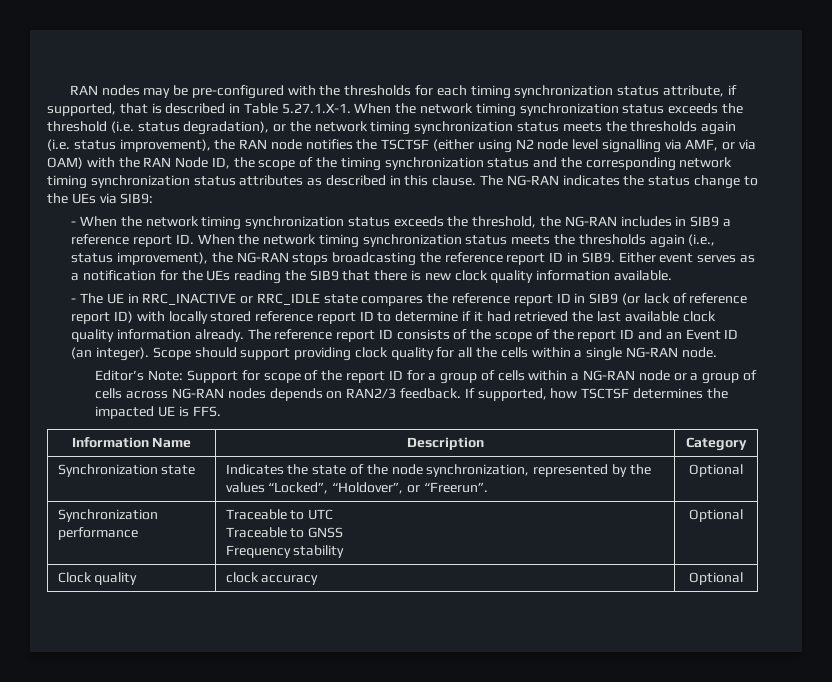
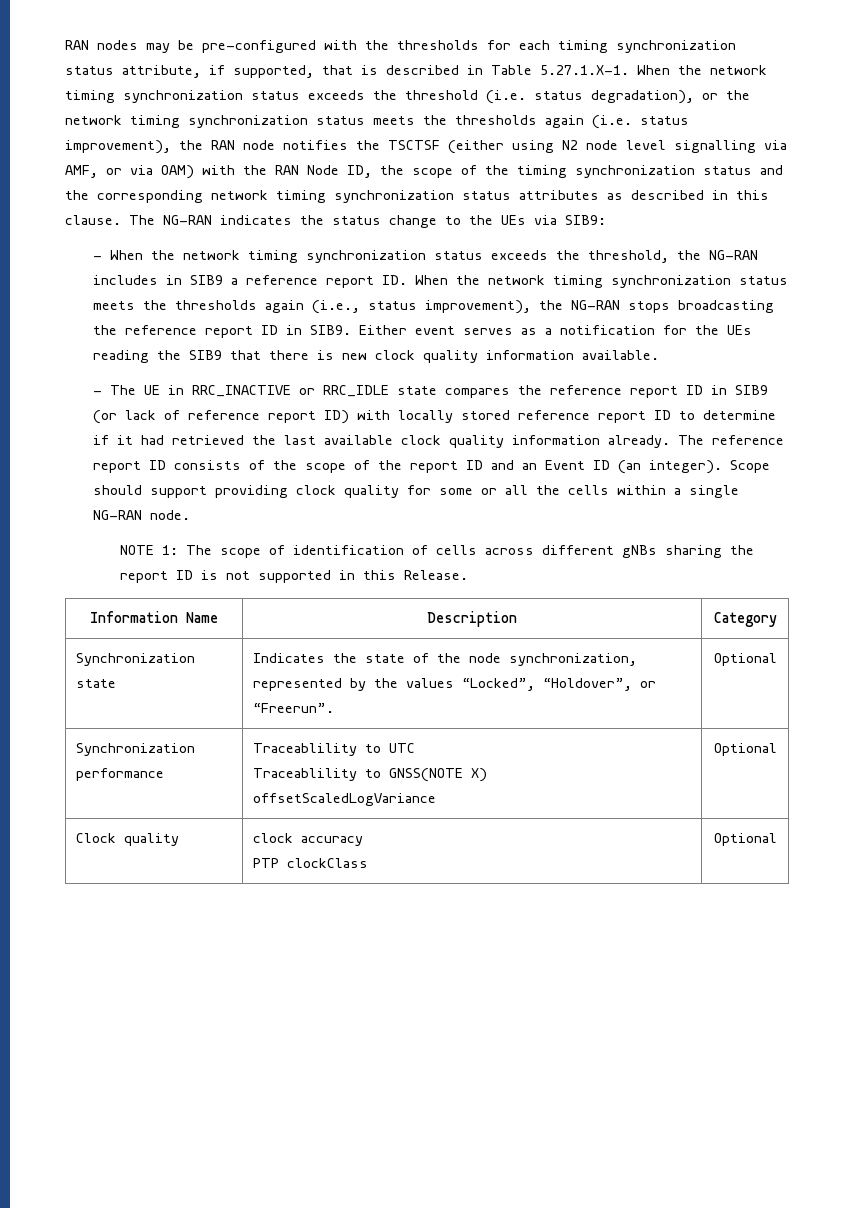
- Scope should support providing clock quality for all the cells within a single NG-RAN node.
+ Scope should support providing clock quality for some or all the cells within a single NG-RAN node.
- Editor’s Note: Support for scope of the report ID for a group of cells within a NG-RAN node or a group of cells across NG-RAN nodes depends on RAN2/3 feedback. If supported, how TSCTSF determines the impacted UE is FFS.
+ NOTE 1: The scope of identification of cells across different gNBs sharing the report ID is not supported in this Release.
- Synchronization performance | Traceable to UTC
- Traceable to GNSS
- Frequency stability | Optional
+ Synchronization performance | Traceablility to UTC
+ Traceablility to GNSS(NOTE X)
+ offsetScaledLogVariance | Optional
- Clock quality | clock accuracy | Optional
+ Clock quality | clock accuracy
+ PTP clockClass | Optional

